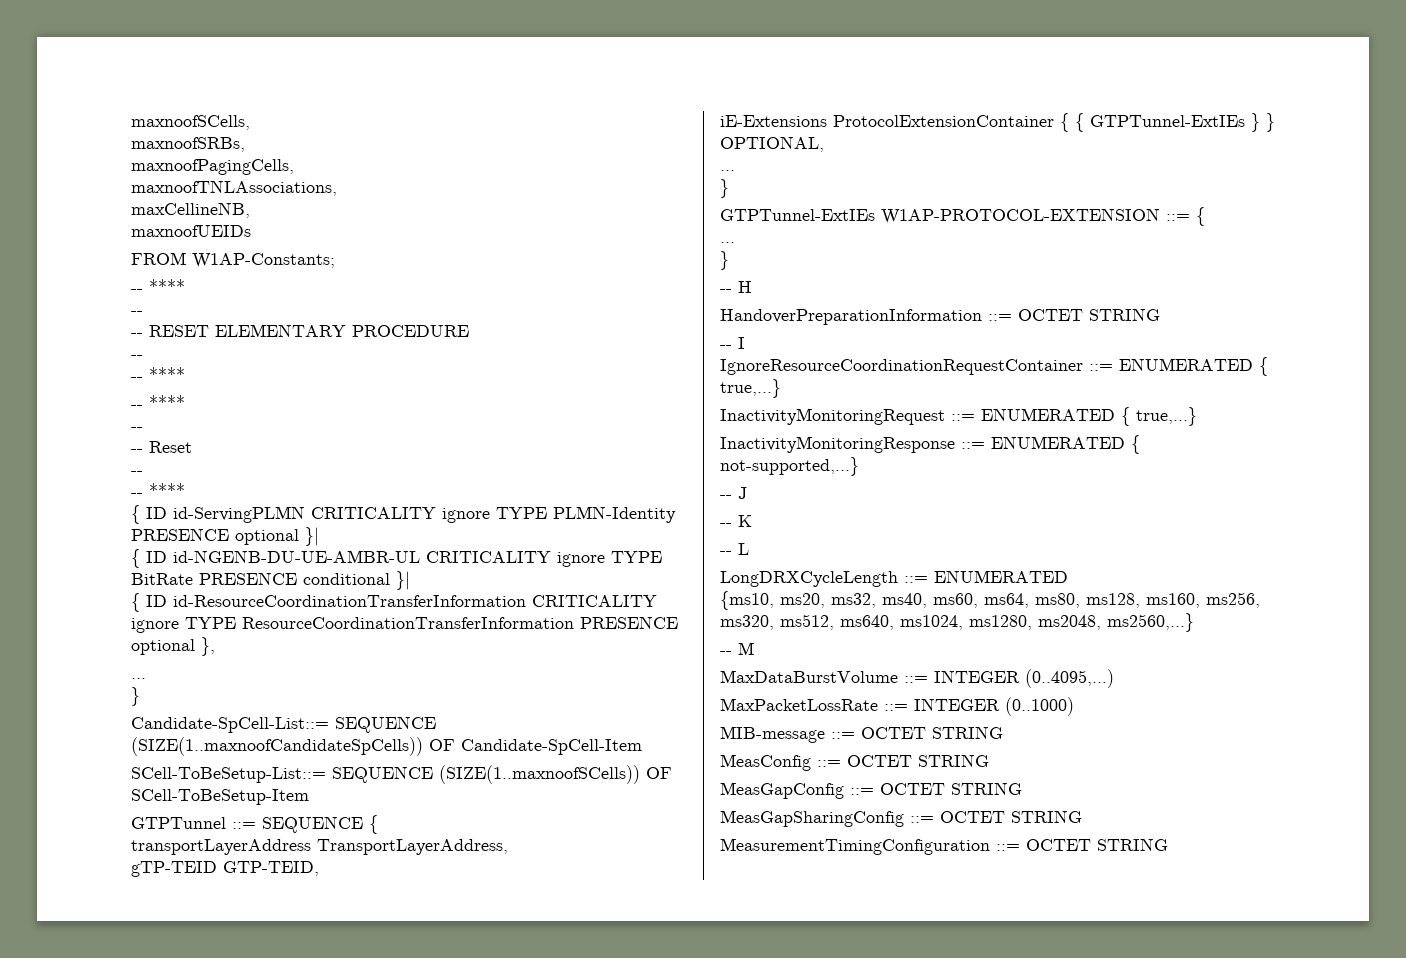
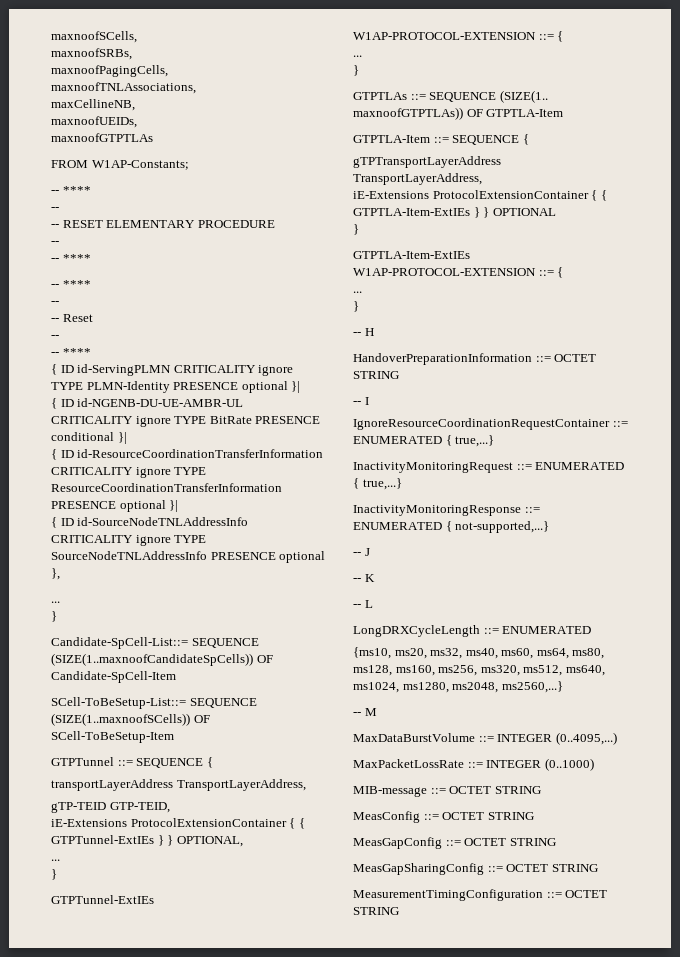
- maxnoofUEIDs
+ maxnoofUEIDs,
+ maxnoofGTPTLAs
- { ID id-ResourceCoordinationTransferInformation CRITICALITY ignore TYPE ResourceCoordinationTransferInformation PRESENCE optional },
+ { ID id-ResourceCoordinationTransferInformation CRITICALITY ignore TYPE ResourceCoordinationTransferInformation PRESENCE optional }|
+ { ID id-SourceNodeTNLAddressInfo CRITICALITY ignore TYPE SourceNodeTNLAddressInfo PRESENCE optional },
+ GTPTLAs ::= SEQUENCE (SIZE(1.. maxnoofGTPTLAs)) OF GTPTLA-Item
+ GTPTLA-Item ::= SEQUENCE {
+ gTPTransportLayerAddress TransportLayerAddress,
+ iE-Extensions ProtocolExtensionContainer { { GTPTLA-Item-ExtIEs } } OPTIONAL
+ }
+ GTPTLA-Item-ExtIEs W1AP-PROTOCOL-EXTENSION ::= {
+ ...
+ }

